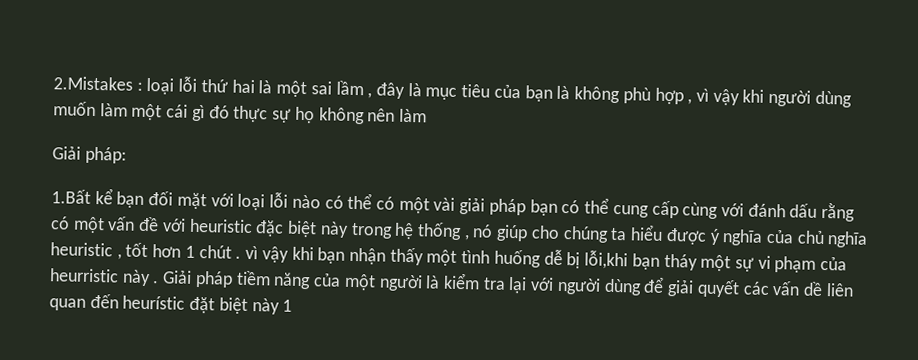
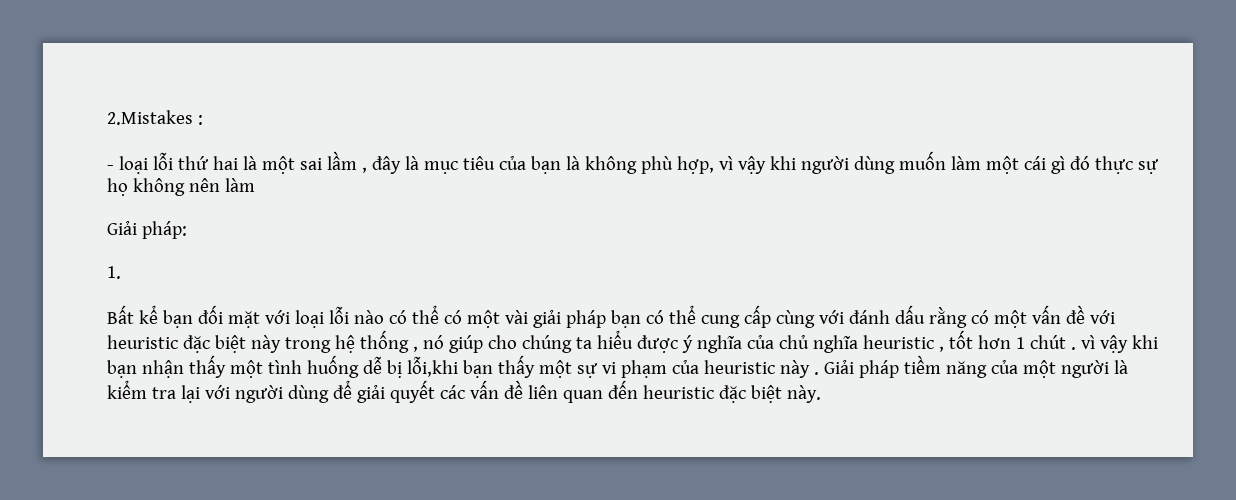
- 2.Mistakes : loại lỗi thứ hai là một sai lầm , đây là mục tiêu của bạn là không phù hợp , vì vậy khi người dùng muốn làm một cái gì đó thực sự họ không nên làm
+ 2.Mistakes :
+ - loại lỗi thứ hai là một sai lầm , đây là mục tiêu của bạn là không phù hợp, vì vậy khi người dùng muốn làm một cái gì đó thực sự họ không nên làm
- 1.Bất kể bạn đối mặt với loại lỗi nào có thể có một vài giải pháp bạn có thể cung cấp cùng với đánh dấu rằng có một vấn đề với heuristic đặc biệt này trong hệ thống , nó giúp cho chúng ta hiểu được ý nghĩa của chủ nghĩa heuristic , tốt hơn 1 chút . vì vậy khi bạn nhận thấy một tình huống dễ bị lỗi,khi bạn tháy một sự vi phạm của heurristic này .
+ 1.
+ Bất kể bạn đối mặt với loại lỗi nào có thể có một vài giải pháp bạn có thể cung cấp cùng với đánh dấu rằng có một vấn đề với heuristic đặc biệt này trong hệ thống , nó giúp cho chúng ta hiểu được ý nghĩa của chủ nghĩa heuristic , tốt hơn 1 chút . vì vậy khi bạn nhận thấy một tình huống dễ bị lỗi,khi bạn thấy một sự vi phạm của heuristic này .
- Giải pháp tiềm năng của một người là kiểm tra lại với người dùng để giải quyết các vấn dề liên quan đến heurístic đặt biệt này 1
+ Giải pháp tiềm năng của một người là kiểm tra lại với người dùng để giải quyết các vấn đề liên quan đến heuristic đặc biệt này.

